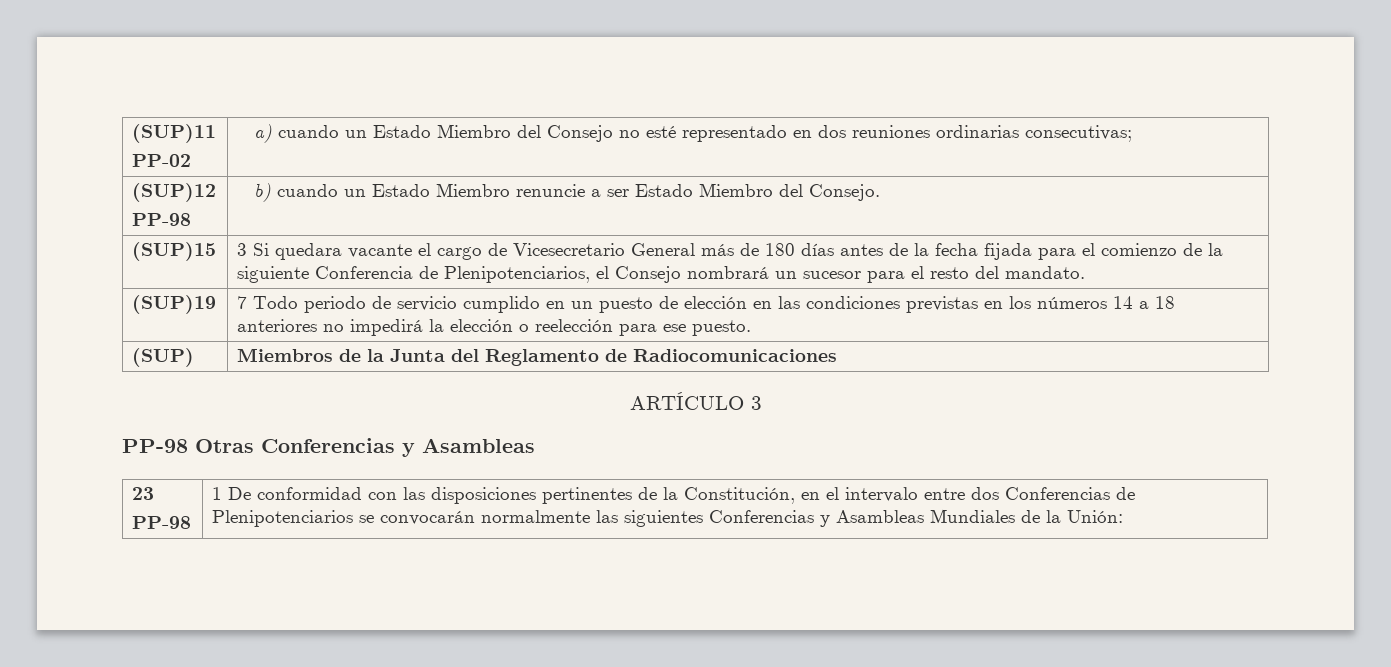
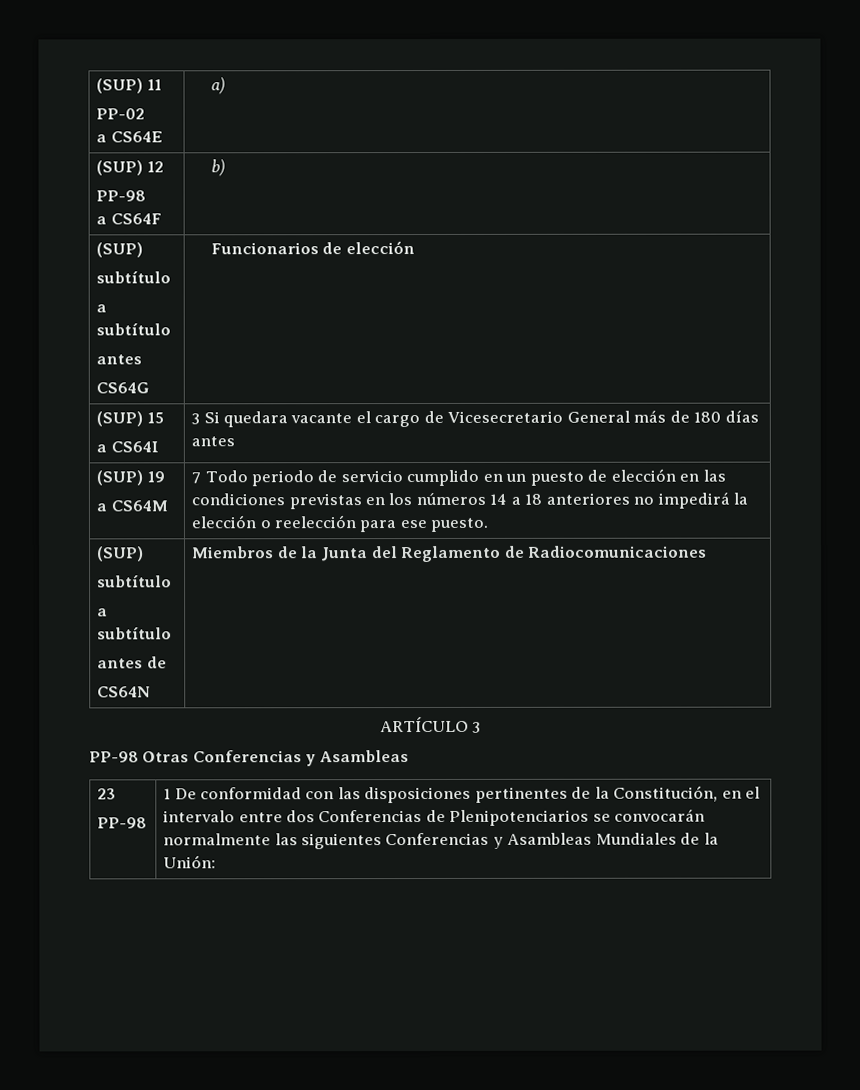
- (SUP)11
- PP-02 | a) cuando un Estado Miembro del Consejo no esté representado en dos reuniones ordinarias consecutivas;
- (SUP)12
- PP-98 | b) cuando un Estado Miembro renuncie a ser Estado Miembro del Consejo.
- (SUP)15 | 3 Si quedara vacante el cargo de Vicesecretario General más de 180 días antes de la fecha fijada para el comienzo de la siguiente Conferencia de Plenipotenciarios, el Consejo nombrará un sucesor para el resto del mandato.
- (SUP)19 | 7 Todo periodo de servicio cumplido en un puesto de elección en las condiciones previstas en los números 14 a 18 anteriores no impedirá la elección o reelección para ese puesto.
- (SUP) | Miembros de la Junta del Reglamento de Radiocomunicaciones
+ (SUP) 11
+ PP-02
+ a CS64E | a)
+ (SUP) 12
+ PP-98
+ a CS64F | b)
+ (SUP)
+ subtítulo
+ a subtítulo
+ antes
+ CS64G | Funcionarios de elección
+ (SUP) 15
+ a CS64I | 3 Si quedara vacante el cargo de Vicesecretario General más de 180 días antes
+ (SUP) 19
+ a CS64M | 7 Todo periodo de servicio cumplido en un puesto de elección en las condiciones previstas en los números 14 a 18 anteriores no impedirá la elección o reelección para ese puesto.
+ (SUP)
+ subtítulo
+ a subtítulo
+ antes de
+ CS64N | Miembros de la Junta del Reglamento de Radiocomunicaciones

